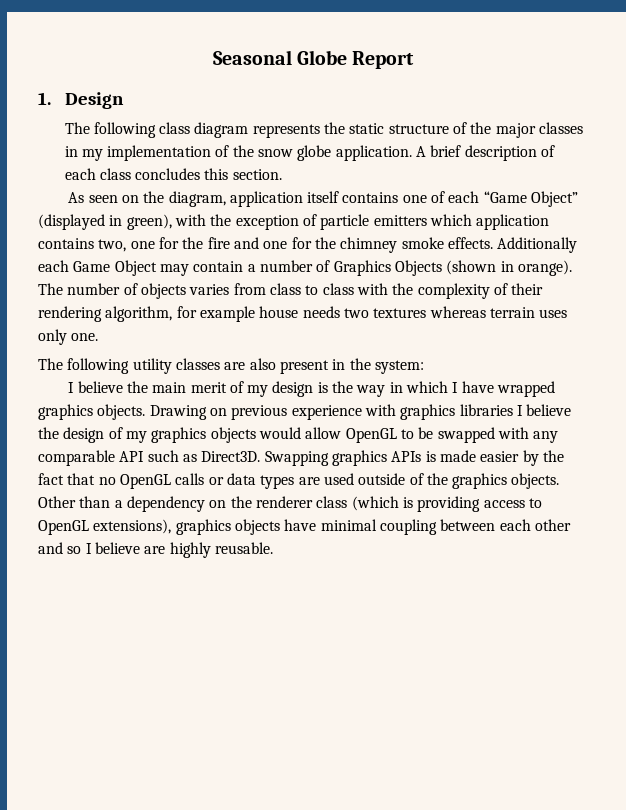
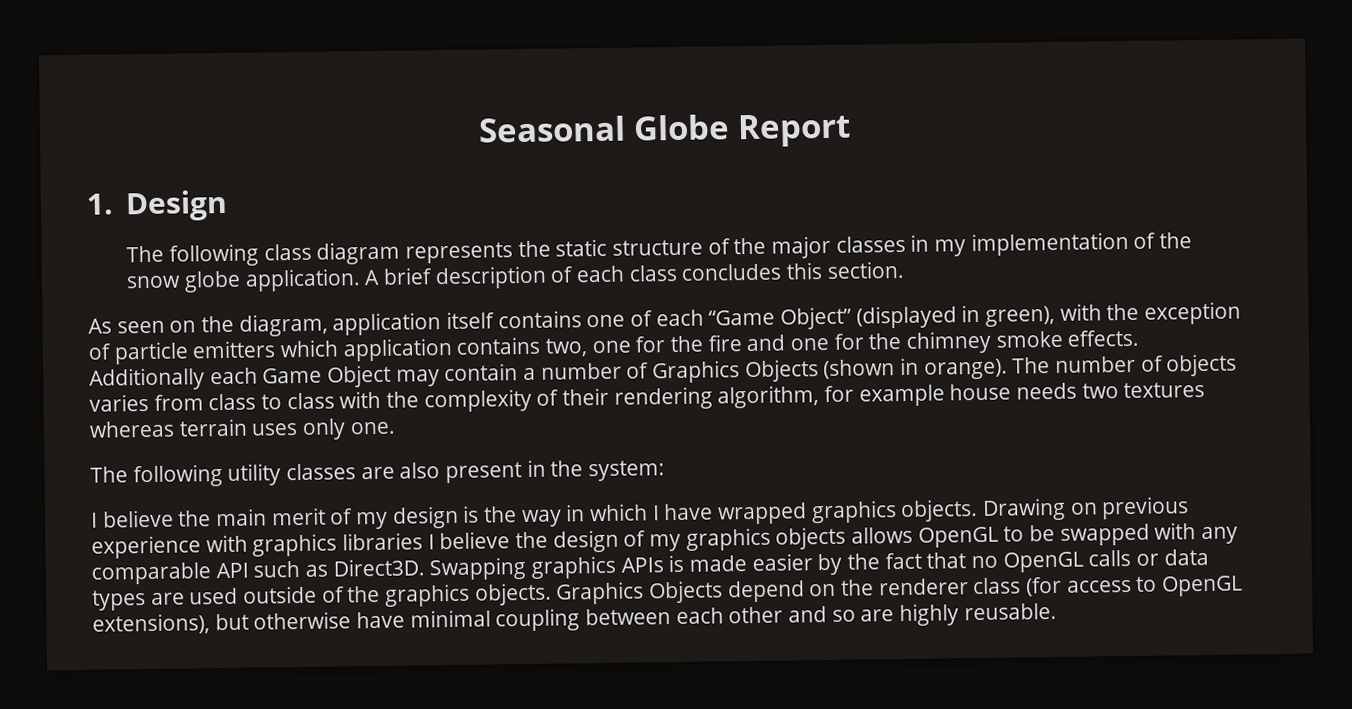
- Drawing on previous experience with graphics libraries I believe the design of my graphics objects would allow OpenGL to be swapped with any comparable API such as Direct3D.
+ Drawing on previous experience with graphics libraries I believe the design of my graphics objects allows OpenGL to be swapped with any comparable API such as Direct3D.
- Other than a dependency on the renderer class (which is providing access to OpenGL extensions), graphics objects have minimal coupling between each other and so I believe are highly reusable.
+ Graphics Objects depend on the renderer class (for access to OpenGL extensions), but otherwise have minimal coupling between each other and so are highly reusable.

